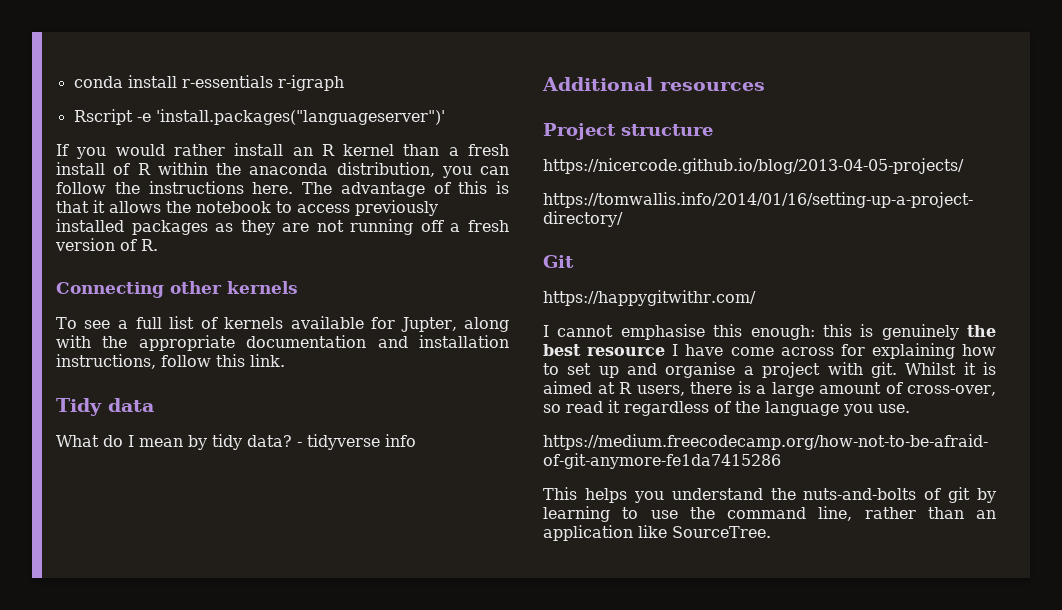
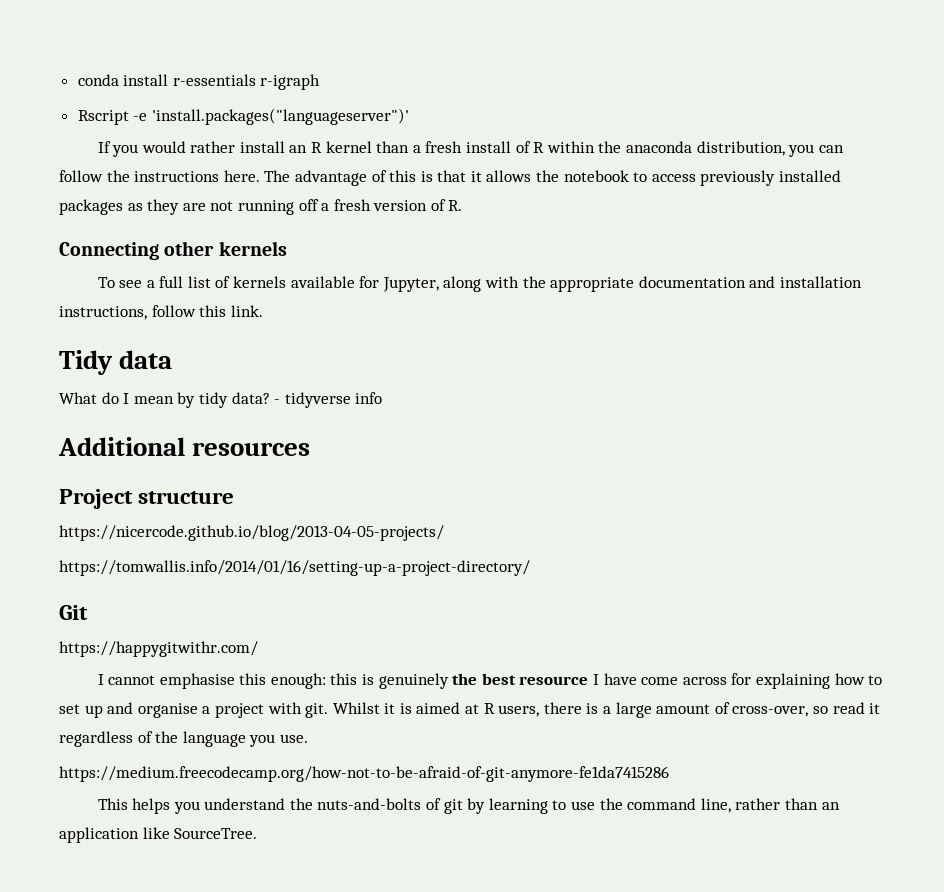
- To see a full list of kernels available for Jupter, along with the appropriate documentation and installation instructions, follow this link.
+ To see a full list of kernels available for Jupyter, along with the appropriate documentation and installation instructions, follow this link.

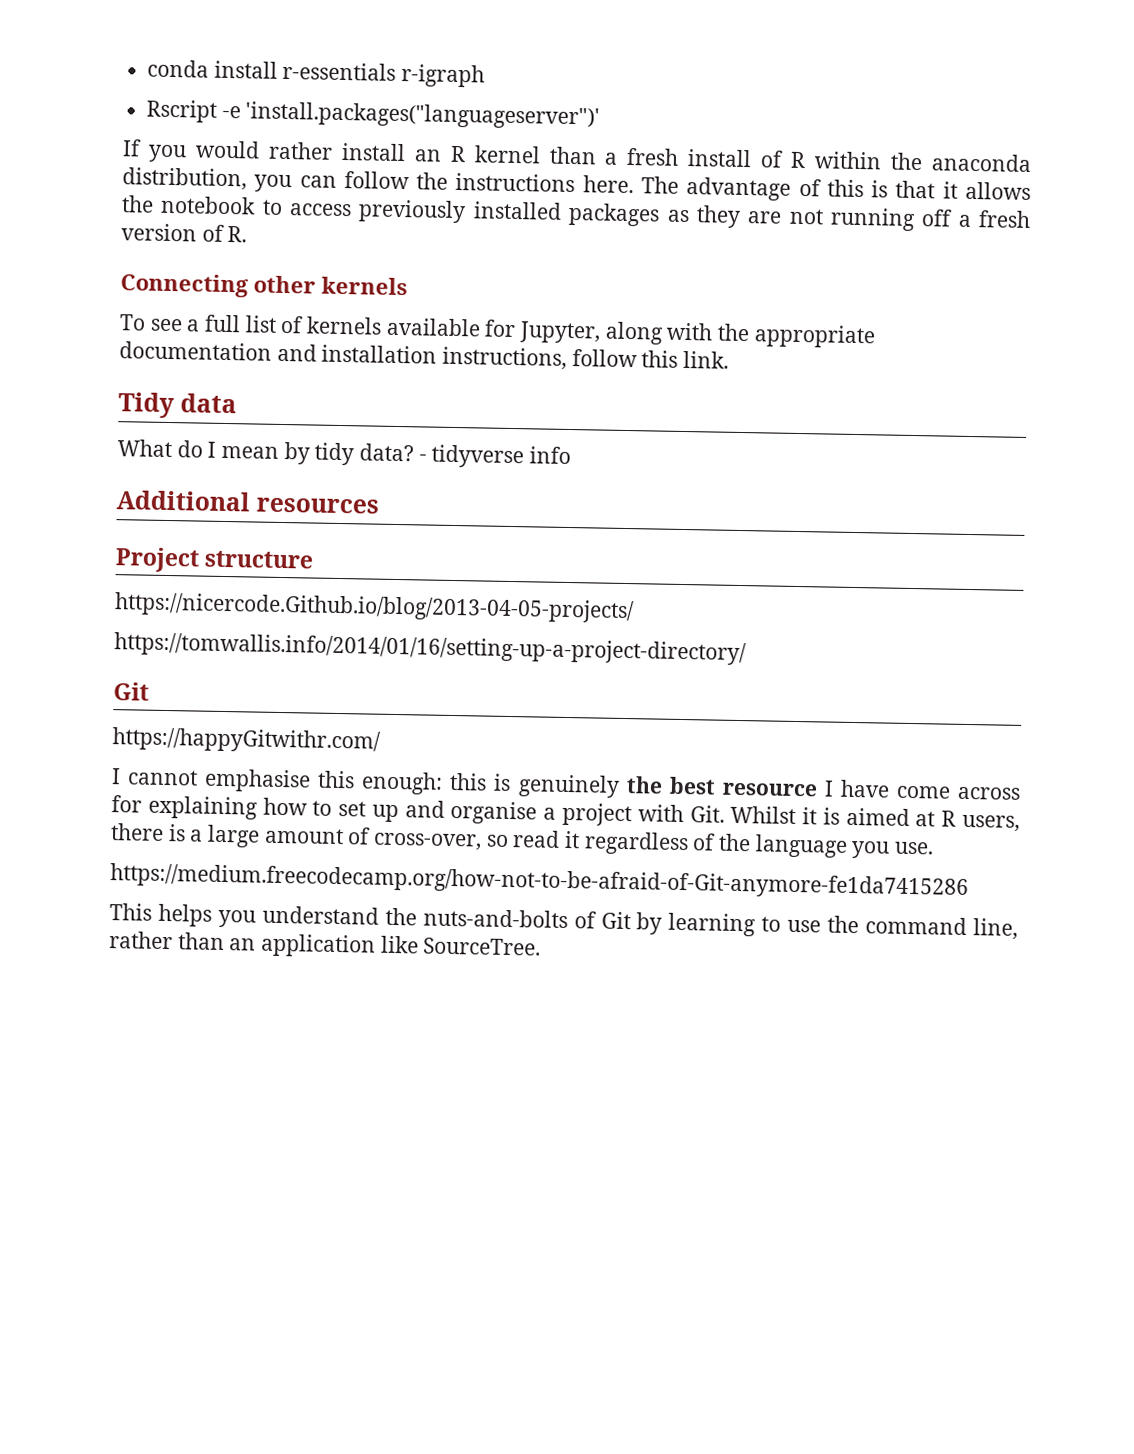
- https://nicercode.github.io/blog/2013-04-05-projects/
+ https://nicercode.Github.io/blog/2013-04-05-projects/
- https://happygitwithr.com/
+ https://happyGitwithr.com/
- I cannot emphasise this enough: this is genuinely the best resource I have come across for explaining how to set up and organise a project with git. Whilst it is aimed at R users, there is a large amount of cross-over, so read it regardless of the language you use.
+ I cannot emphasise this enough: this is genuinely the best resource I have come across for explaining how to set up and organise a project with Git. Whilst it is aimed at R users, there is a large amount of cross-over, so read it regardless of the language you use.
- https://medium.freecodecamp.org/how-not-to-be-afraid-of-git-anymore-fe1da7415286
+ https://medium.freecodecamp.org/how-not-to-be-afraid-of-Git-anymore-fe1da7415286
- This helps you understand the nuts-and-bolts of git by learning to use the command line, rather than an application like SourceTree.
+ This helps you understand the nuts-and-bolts of Git by learning to use the command line, rather than an application like SourceTree.

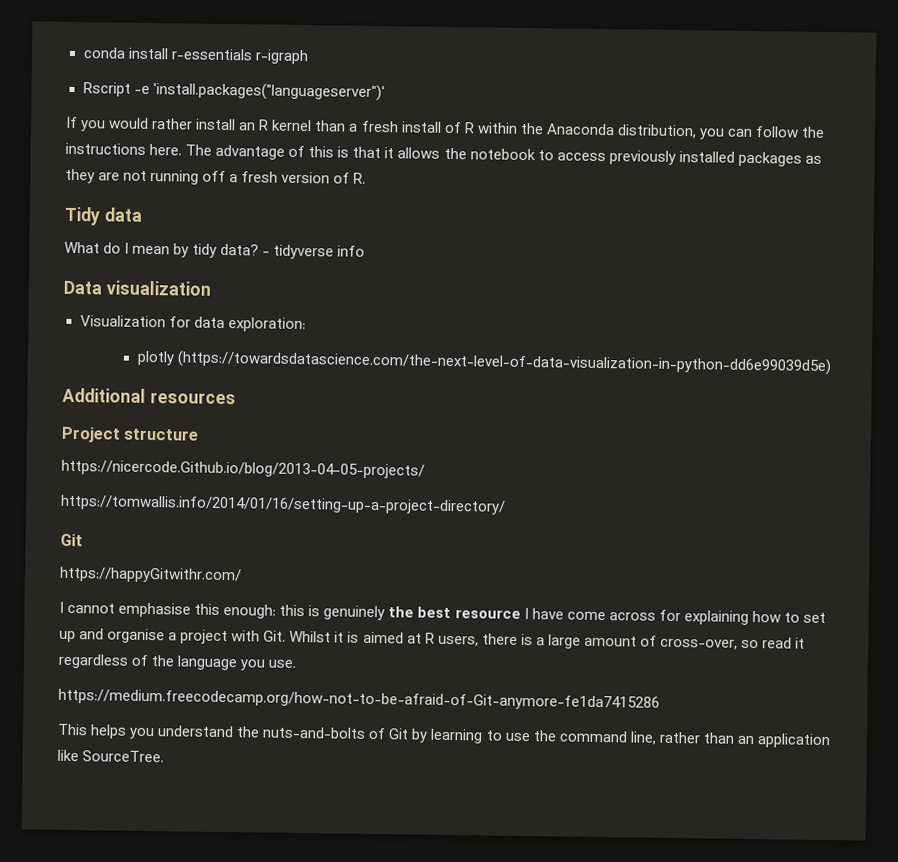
- If you would rather install an R kernel than a fresh install of R within the anaconda distribution, you can follow the instructions here.
+ If you would rather install an R kernel than a fresh install of R within the Anaconda distribution, you can follow the instructions here.
- Connecting other kernels
- To see a full list of kernels available for Jupyter, along with the appropriate documentation and installation instructions, follow this link.
+ Data visualization
+ Visualization for data exploration:
+ plotly (https://towardsdatascience.com/the-next-level-of-data-visualization-in-python-dd6e99039d5e)

